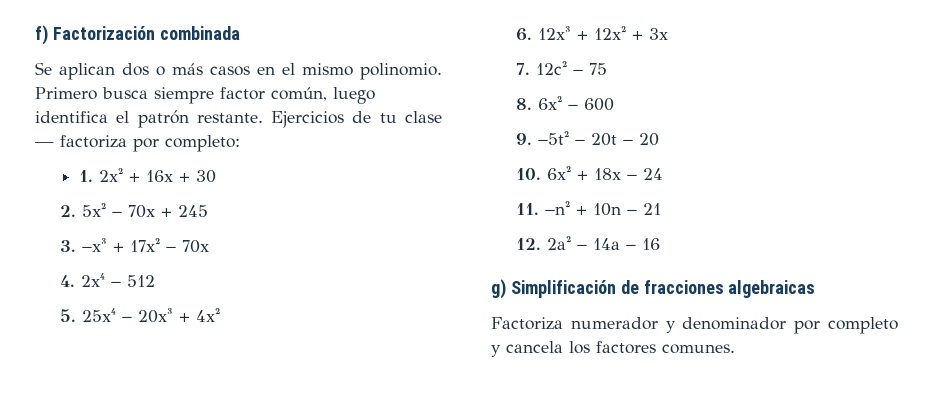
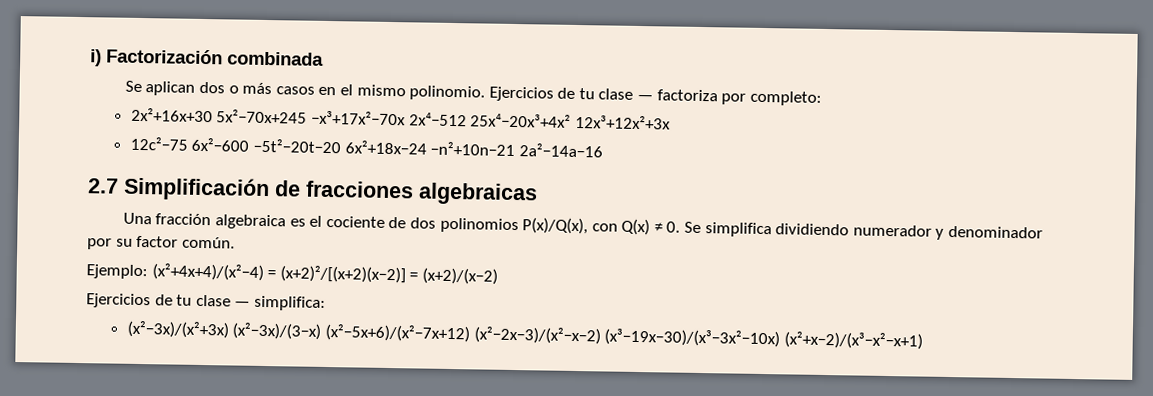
- f) Factorización combinada
+ i) Factorización combinada
- Primero busca siempre factor común, luego identifica el patrón restante.
- 1. 2x² + 16x + 30
- 2. 5x² − 70x + 245
- 3. −x³ + 17x² − 70x
- 4. 2x⁴ − 512
- 5. 25x⁴ − 20x³ + 4x²
- 6. 12x³ + 12x² + 3x
- 7. 12c² − 75
- 8. 6x² − 600
- 9. −5t² − 20t − 20
- 10. 6x² + 18x − 24
- 11. −n² + 10n − 21
- 12. 2a² − 14a − 16
- g) Simplificación de fracciones algebraicas
- Factoriza numerador y denominador por completo y cancela los factores comunes.
+ 2x²+16x+30 5x²−70x+245 −x³+17x²−70x 2x⁴−512 25x⁴−20x³+4x² 12x³+12x²+3x
+ 12c²−75 6x²−600 −5t²−20t−20 6x²+18x−24 −n²+10n−21 2a²−14a−16
+ 2.7 Simplificación de fracciones algebraicas
+ Una fracción algebraica es el cociente de dos polinomios P(x)/Q(x), con Q(x) ≠ 0. Se simplifica dividiendo numerador y denominador por su factor común.
+ Ejemplo: (x²+4x+4)/(x²−4) = (x+2)²/[(x+2)(x−2)] = (x+2)/(x−2)
+ Ejercicios de tu clase — simplifica:
+ (x²−3x)/(x²+3x) (x²−3x)/(3−x) (x²−5x+6)/(x²−7x+12) (x²−2x−3)/(x²−x−2) (x³−19x−30)/(x³−3x²−10x) (x²+x−2)/(x³−x²−x+1)

